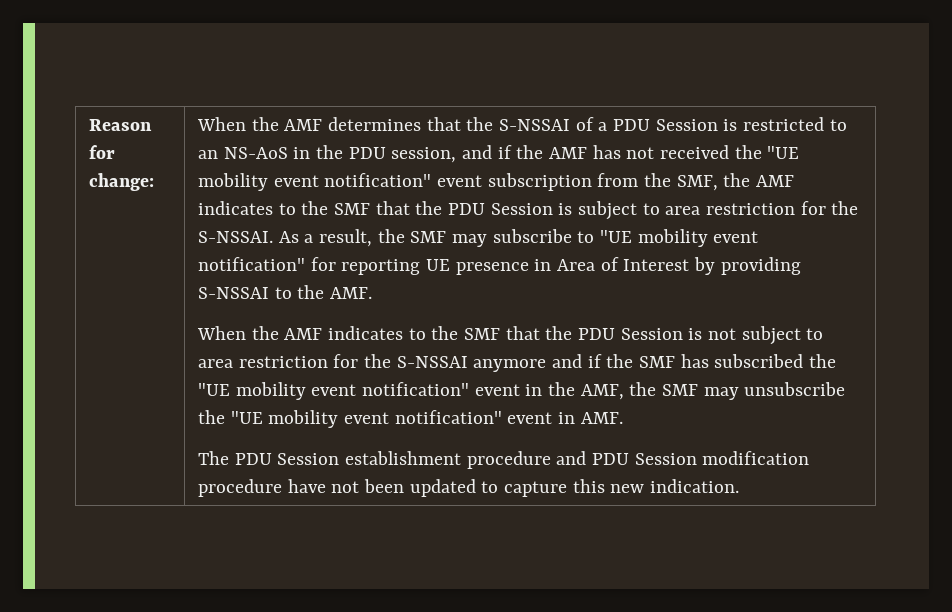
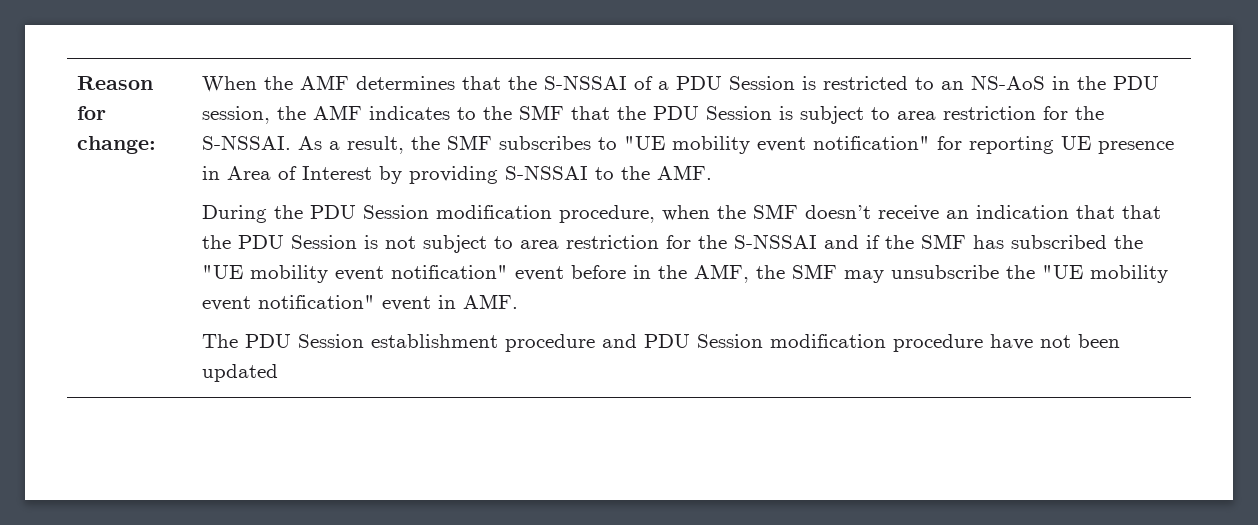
- When the AMF determines that the S-NSSAI of a PDU Session is restricted to an NS-AoS in the PDU session, and if the AMF has not received the "UE mobility event notification" event subscription from the SMF, the AMF indicates to the SMF that the PDU Session is subject to area restriction for the S-NSSAI.
+ When the AMF determines that the S-NSSAI of a PDU Session is restricted to an NS-AoS in the PDU session, the AMF indicates to the SMF that the PDU Session is subject to area restriction for the S-NSSAI.
- As a result, the SMF may subscribe to "UE mobility event notification" for reporting UE presence in Area of Interest by providing S-NSSAI to the AMF.
+ As a result, the SMF subscribes to "UE mobility event notification" for reporting UE presence in Area of Interest by providing S-NSSAI to the AMF.
- When the AMF indicates to the SMF that the PDU Session is not subject to area restriction for the S-NSSAI anymore and if the SMF has subscribed the "UE mobility event notification" event in the AMF, the SMF may unsubscribe the "UE mobility event notification" event in AMF.
+ During the PDU Session modification procedure, when the SMF doesn’t receive an indication that that the PDU Session is not subject to area restriction for the S-NSSAI and if the SMF has subscribed the "UE mobility event notification" event before in the AMF, the SMF may unsubscribe the "UE mobility event notification" event in AMF.
- The PDU Session establishment procedure and PDU Session modification procedure have not been updated to capture this new indication.
+ The PDU Session establishment procedure and PDU Session modification procedure have not been updated

